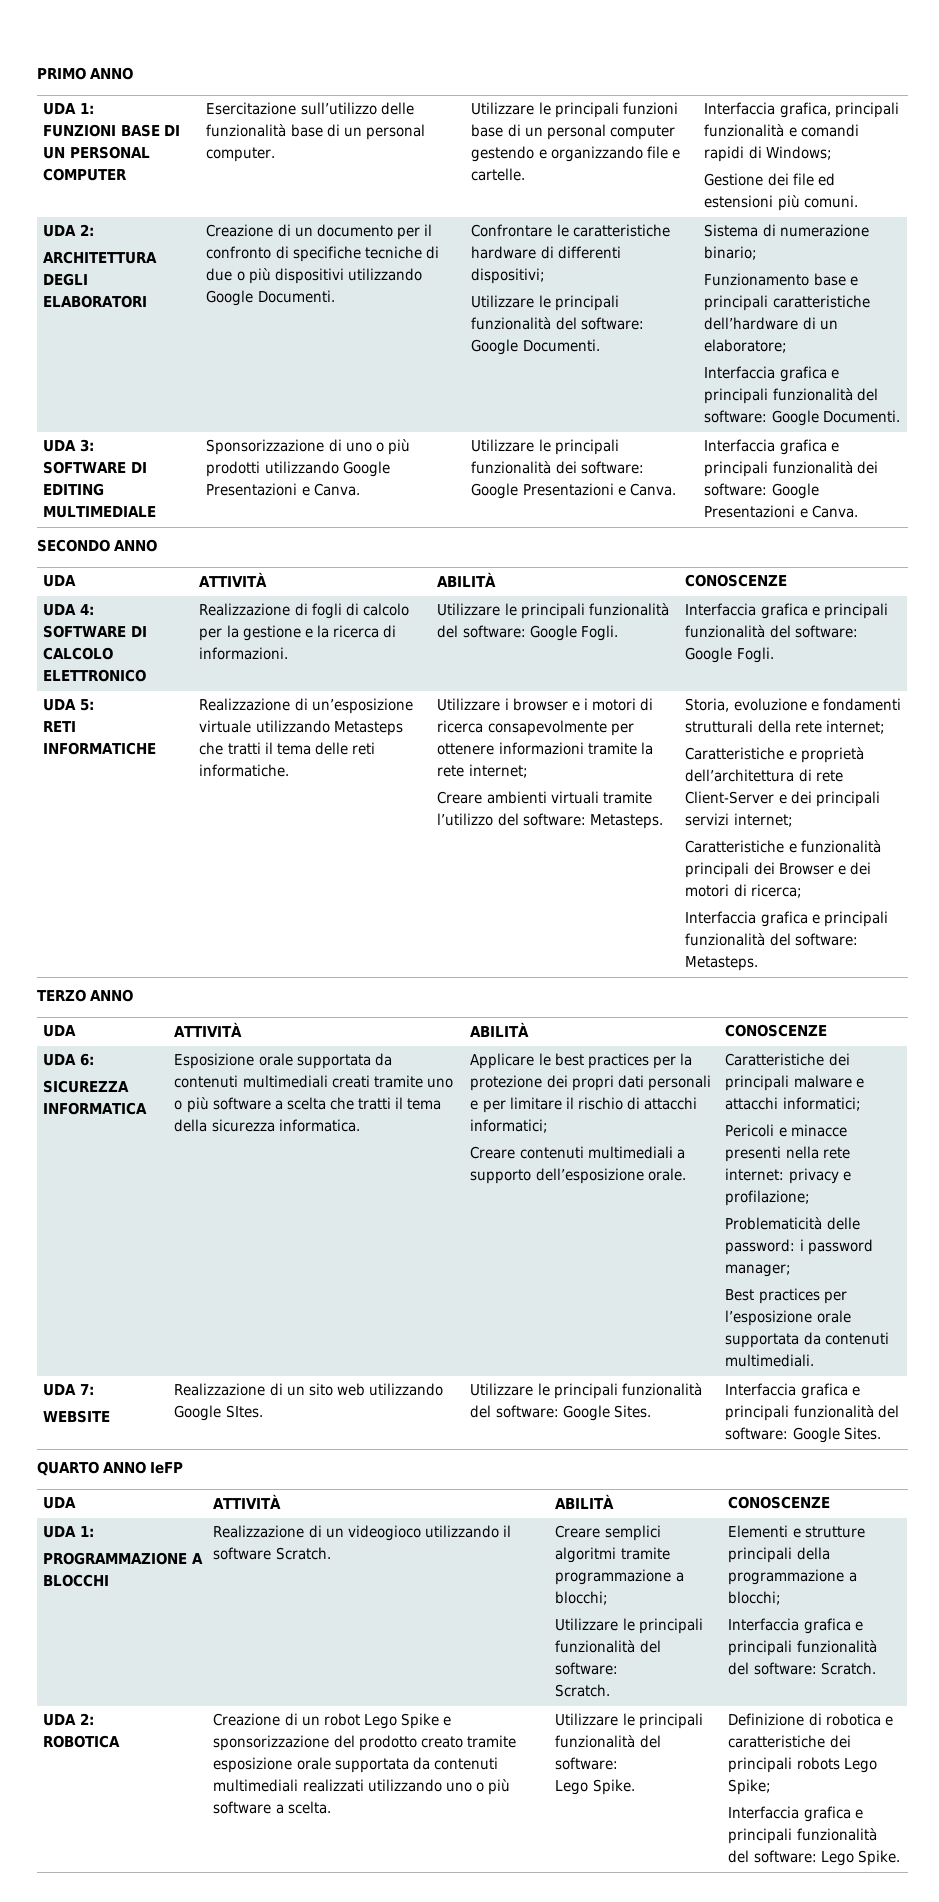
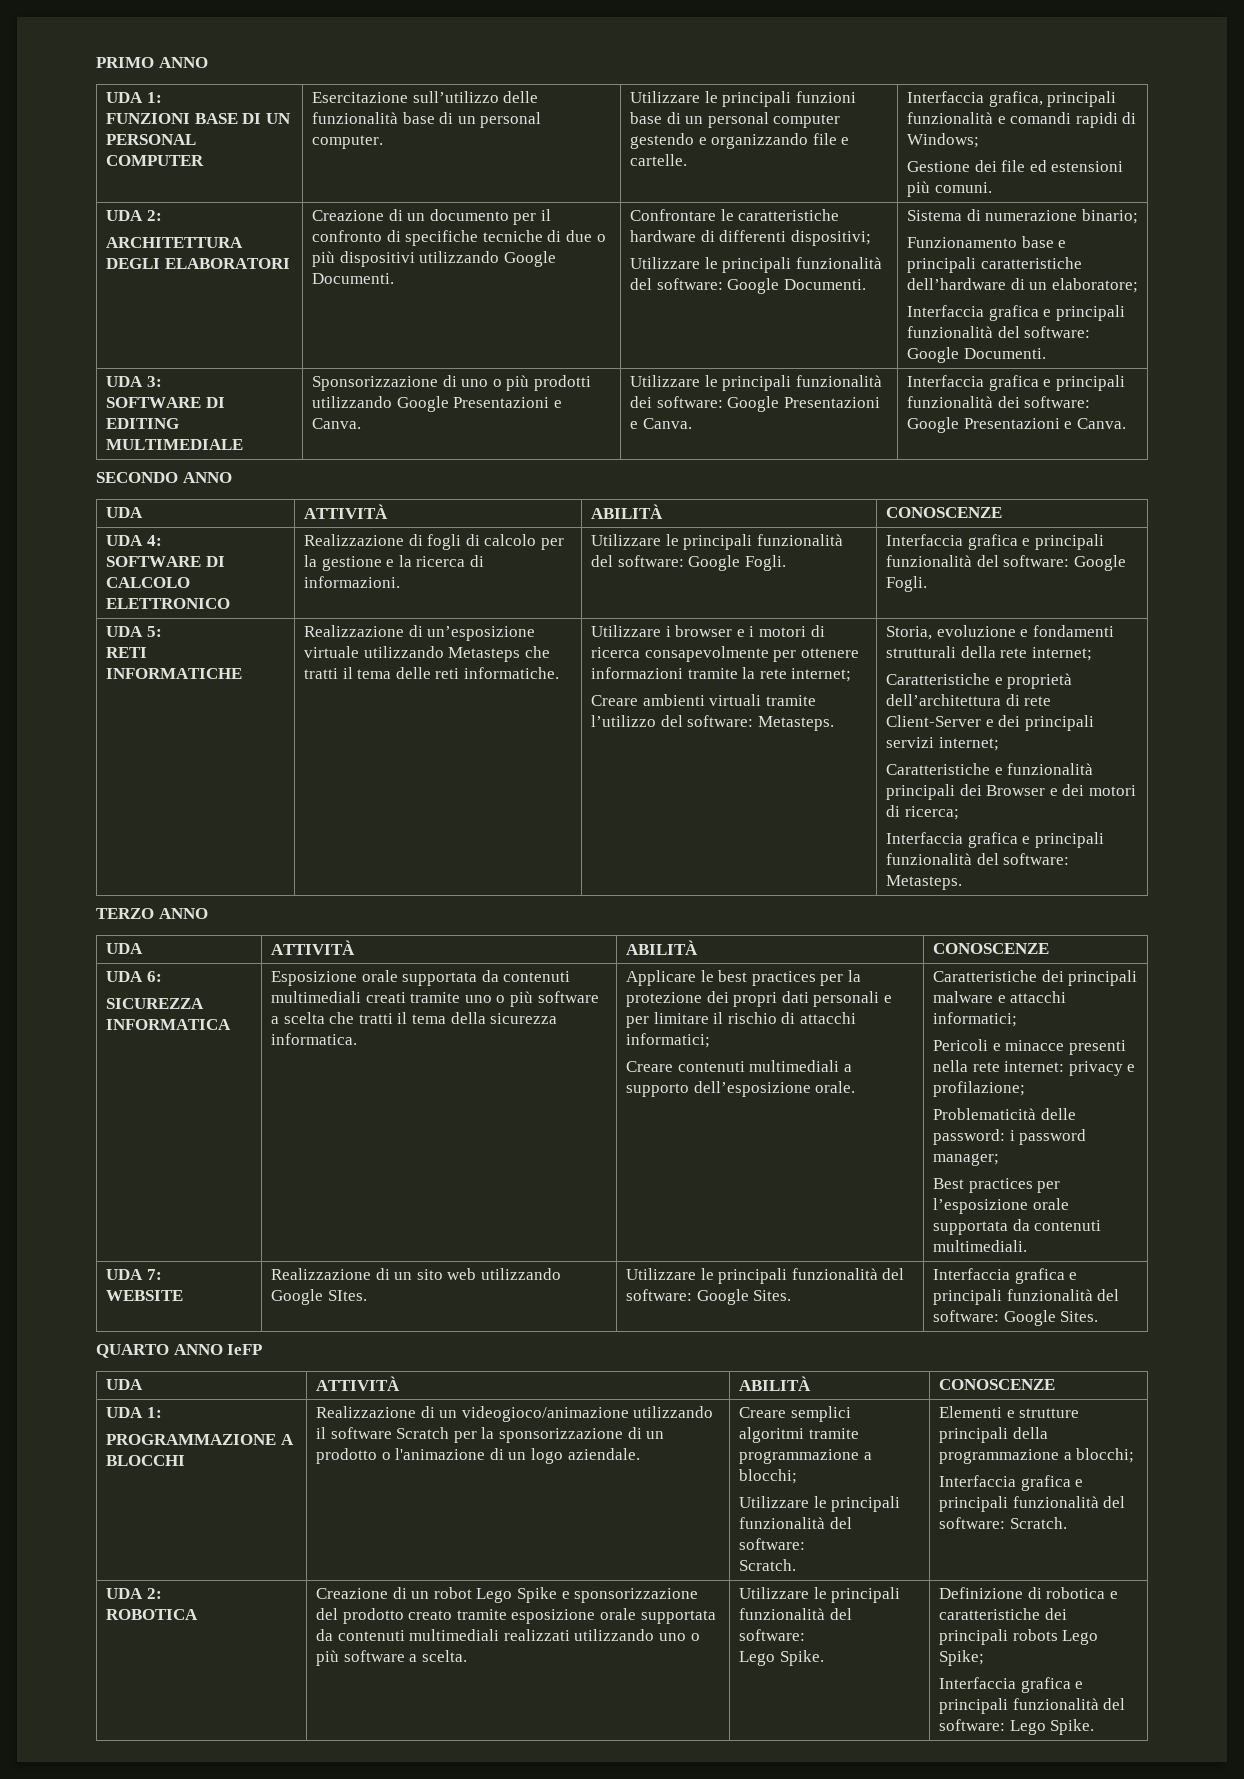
- Realizzazione di un videogioco utilizzando il software Scratch.
+ Realizzazione di un videogioco/animazione utilizzando il software Scratch per la sponsorizzazione di un prodotto o l'animazione di un logo aziendale.

